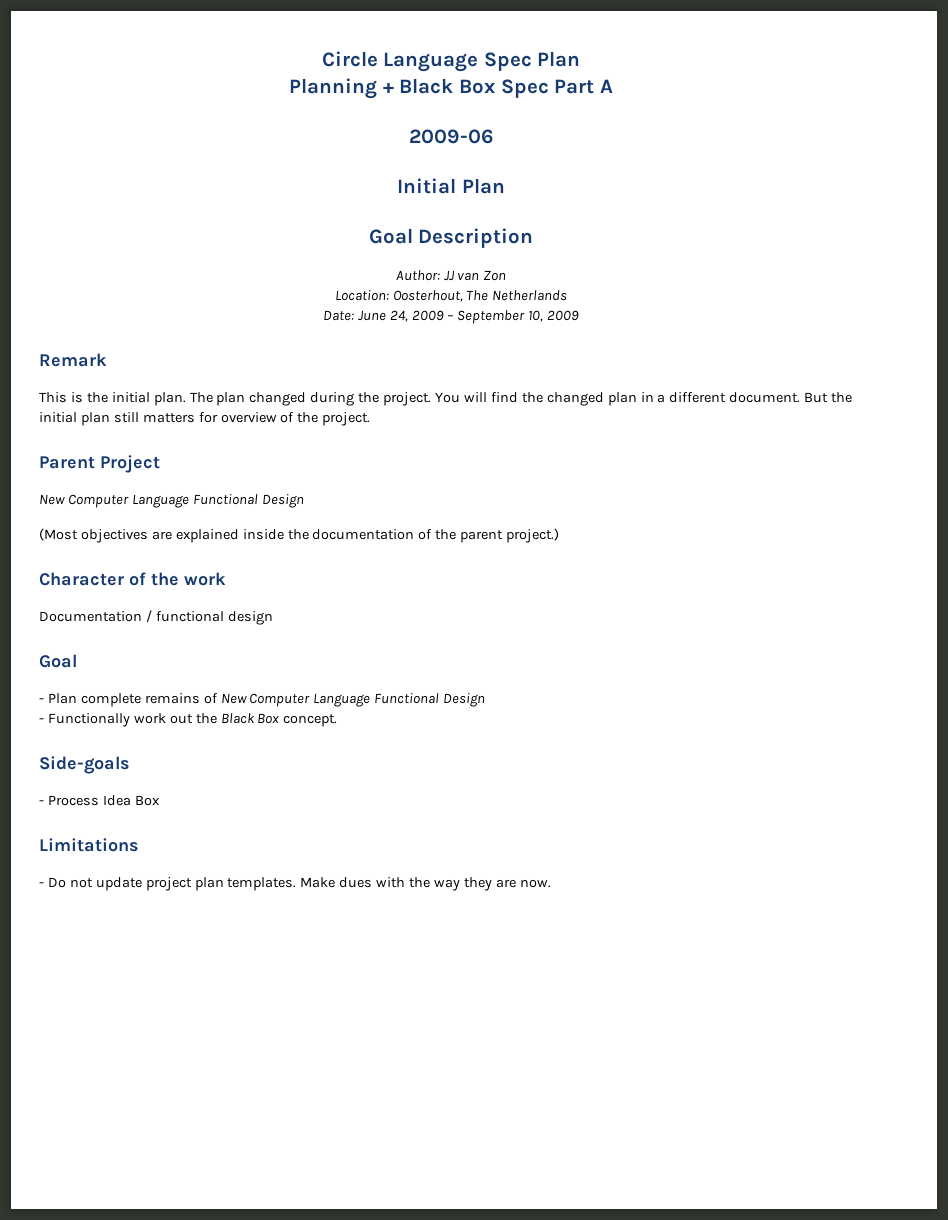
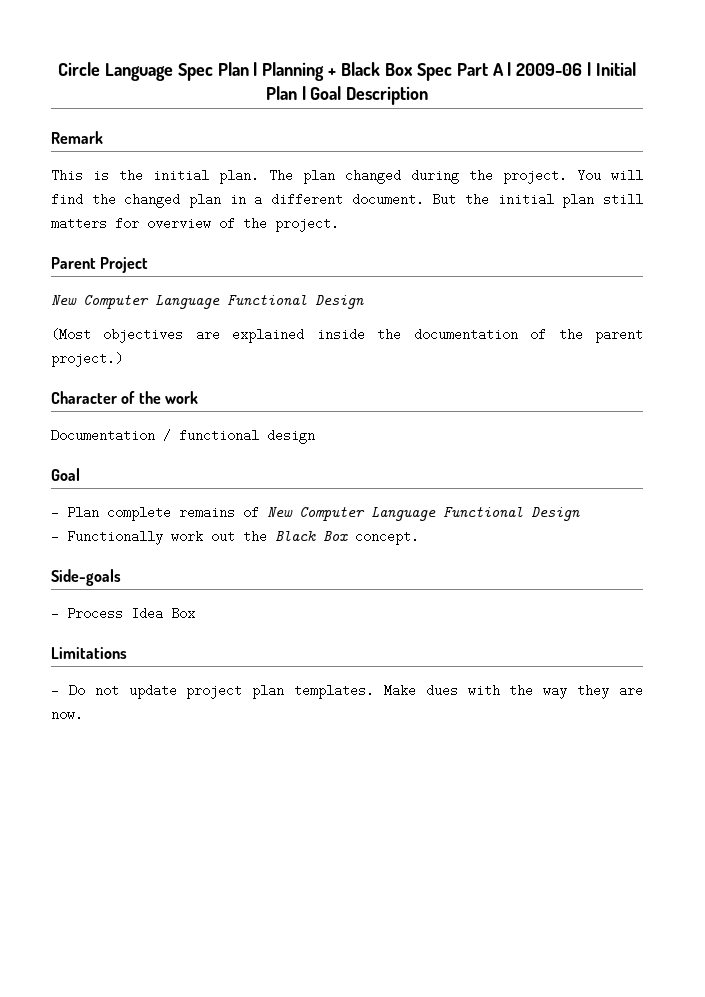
- Circle Language Spec Plan
- Planning + Black Box Spec Part A
- 2009-06
- Initial Plan
- Goal Description
+ Circle Language Spec Plan | Planning + Black Box Spec Part A | 2009-06 | Initial Plan | Goal Description
- Author: JJ van Zon
- Location: Oosterhout, The Netherlands
- Date: June 24, 2009 – September 10, 2009

